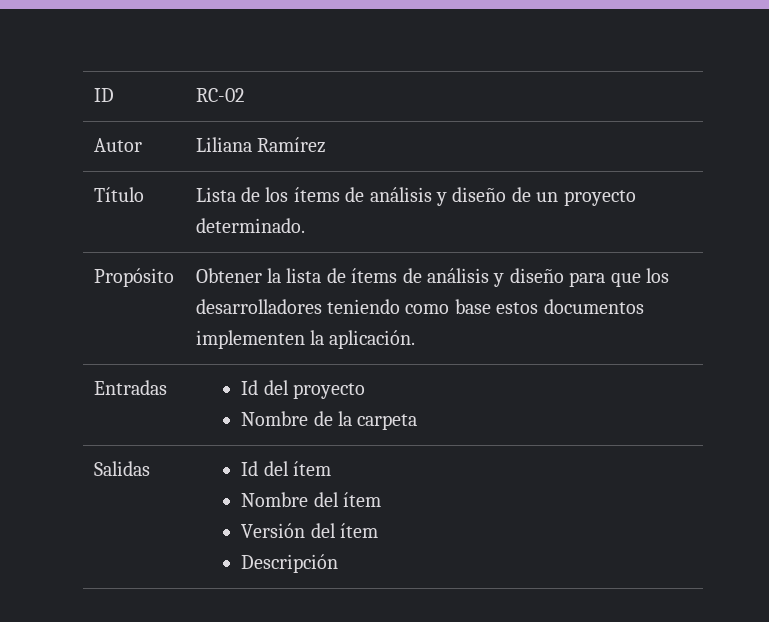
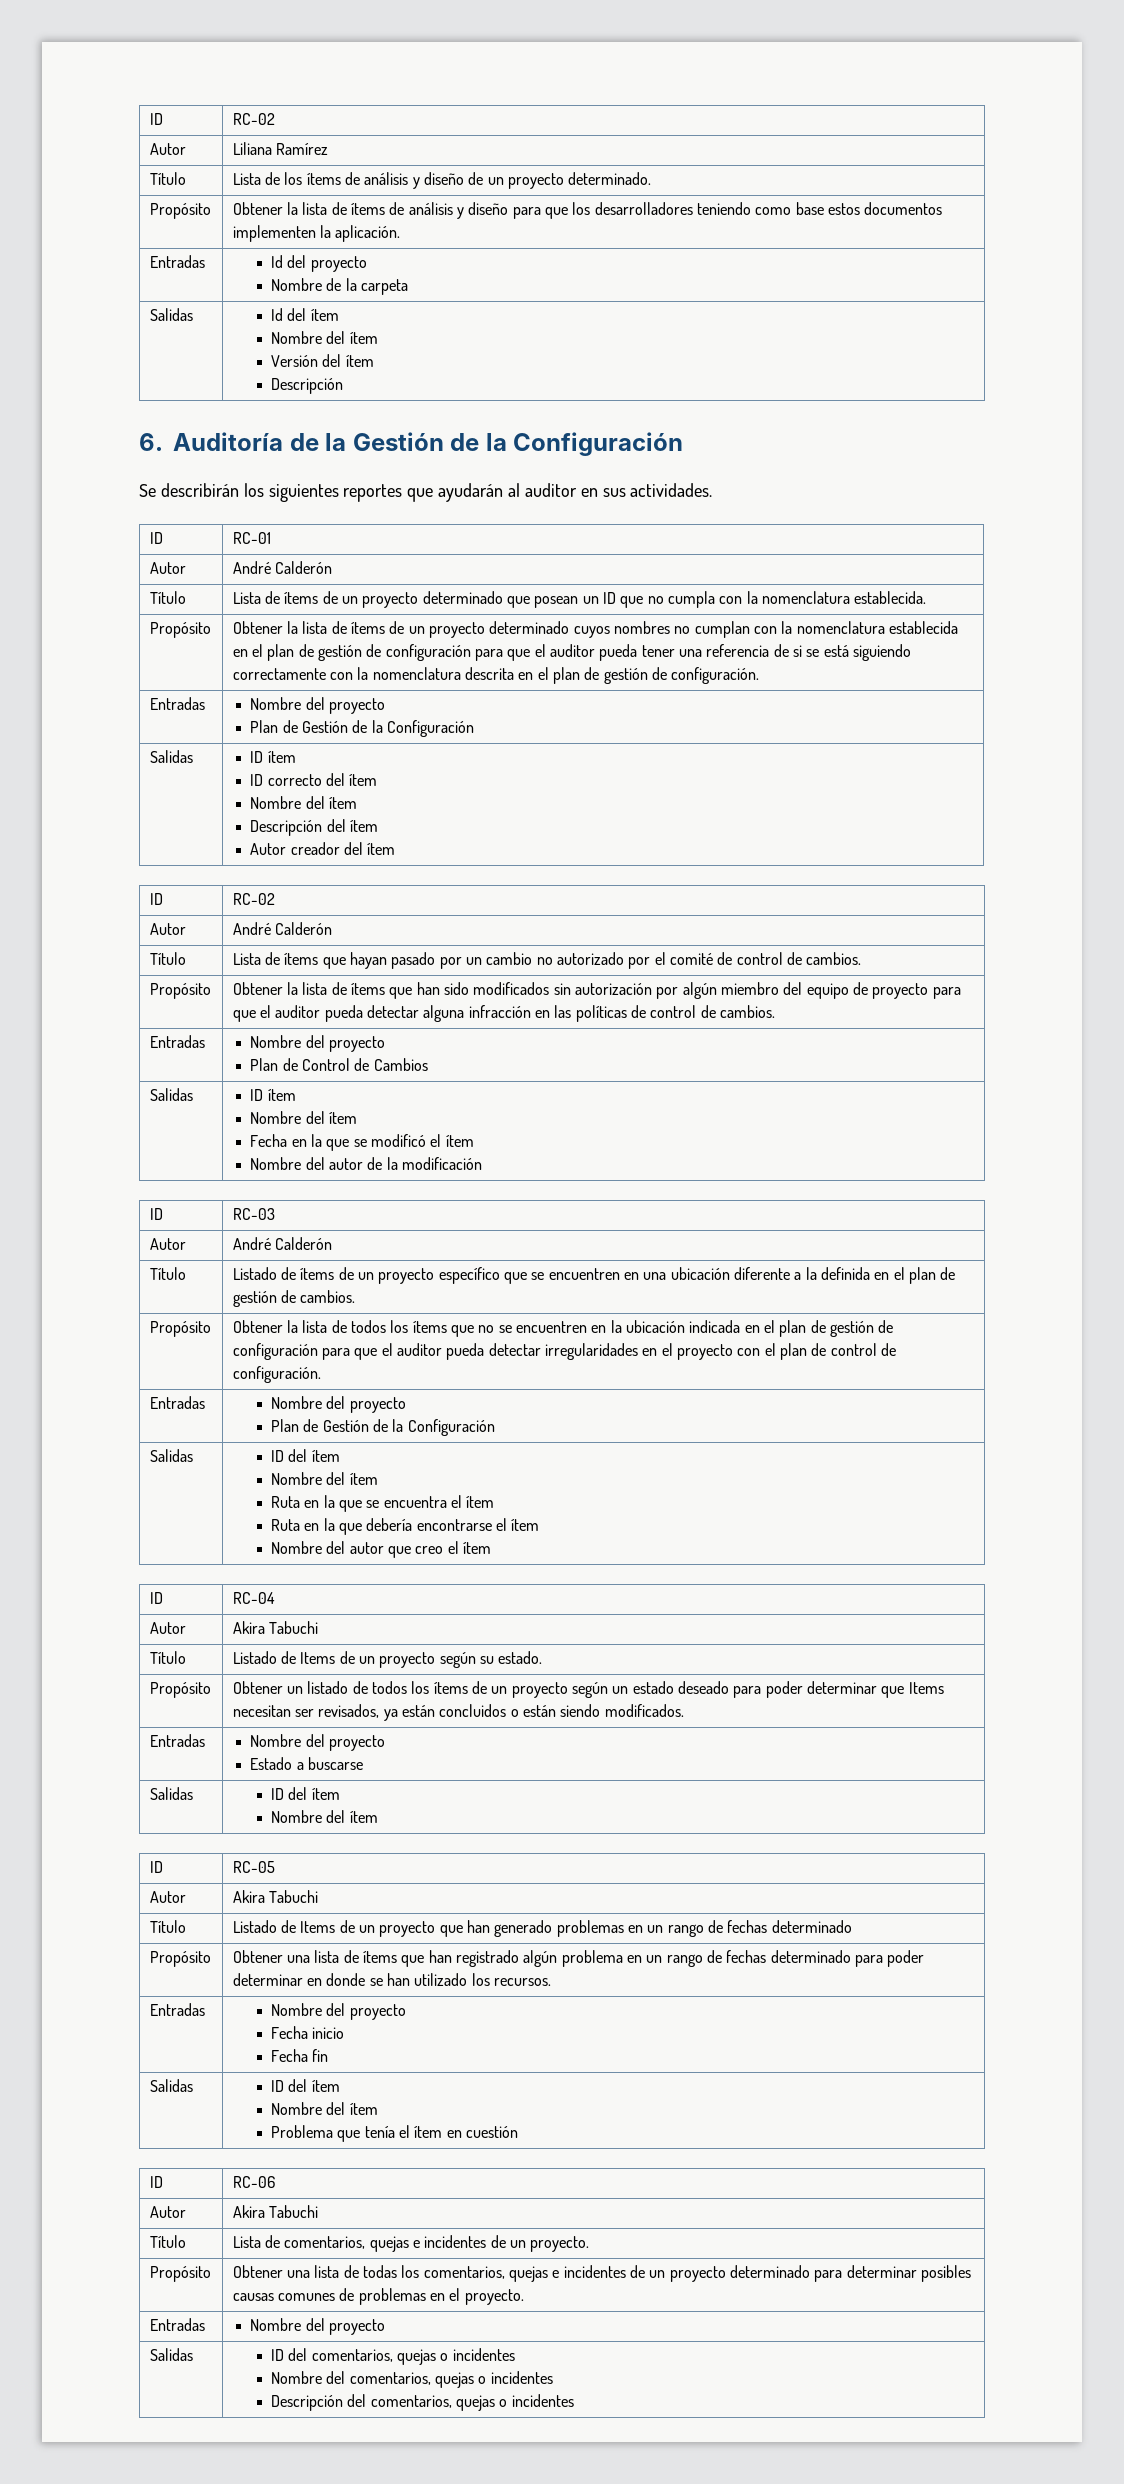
+ 6. Auditoría de la Gestión de la Configuración
+ Se describirán los siguientes reportes que ayudarán al auditor en sus actividades.
+ ID | RC-01
+ Autor | André Calderón
+ Título | Lista de ítems de un proyecto determinado que posean un ID que no cumpla con la nomenclatura establecida.
+ Propósito | Obtener la lista de ítems de un proyecto determinado cuyos nombres no cumplan con la nomenclatura establecida en el plan de gestión de configuración para que el auditor pueda tener una referencia de si se está siguiendo correctamente con la nomenclatura descrita en el plan de gestión de configuración.
+ Entradas | Nombre del proyecto
+ Plan de Gestión de la Configuración
+ Salidas | ID ítem
+ ID correcto del ítem
+ Nombre del ítem
+ Descripción del ítem
+ Autor creador del ítem
+ ID | RC-02
+ Autor | André Calderón
+ Título | Lista de ítems que hayan pasado por un cambio no autorizado por el comité de control de cambios.
+ Propósito | Obtener la lista de ítems que han sido modificados sin autorización por algún miembro del equipo de proyecto para que el auditor pueda detectar alguna infracción en las políticas de control de cambios.
+ Entradas | Nombre del proyecto
+ Plan de Control de Cambios
+ Salidas | ID ítem
+ Nombre del ítem
+ Fecha en la que se modificó el ítem
+ Nombre del autor de la modificación
+ ID | RC-03
+ Autor | André Calderón
+ Título | Listado de ítems de un proyecto específico que se encuentren en una ubicación diferente a la definida en el plan de gestión de cambios.
+ Propósito | Obtener la lista de todos los ítems que no se encuentren en la ubicación indicada en el plan de gestión de configuración para que el auditor pueda detectar irregularidades en el proyecto con el plan de control de configuración.
+ Entradas | Nombre del proyecto
+ Plan de Gestión de la Configuración
+ Salidas | ID del ítem
+ Nombre del ítem
+ Ruta en la que se encuentra el ítem
+ Ruta en la que debería encontrarse el ítem
+ Nombre del autor que creo el ítem
+ ID | RC-04
+ Autor | Akira Tabuchi
+ Título | Listado de Items de un proyecto según su estado.
+ Propósito | Obtener un listado de todos los ítems de un proyecto según un estado deseado para poder determinar que Items necesitan ser revisados, ya están concluidos o están siendo modificados.
+ Entradas | Nombre del proyecto
+ Estado a buscarse
+ Salidas | ID del ítem
+ Nombre del ítem
+ ID | RC-05
+ Autor | Akira Tabuchi
+ Título | Listado de Items de un proyecto que han generado problemas en un rango de fechas determinado
+ Propósito | Obtener una lista de ítems que han registrado algún problema en un rango de fechas determinado para poder determinar en donde se han utilizado los recursos.
+ Entradas | Nombre del proyecto
+ Fecha inicio
+ Fecha fin
+ Salidas | ID del ítem
+ Nombre del ítem
+ Problema que tenía el ítem en cuestión
+ ID | RC-06
+ Autor | Akira Tabuchi
+ Título | Lista de comentarios, quejas e incidentes de un proyecto.
+ Propósito | Obtener una lista de todas los comentarios, quejas e incidentes de un proyecto determinado para determinar posibles causas comunes de problemas en el proyecto.
+ Entradas | Nombre del proyecto
+ Salidas | ID del comentarios, quejas o incidentes
+ Nombre del comentarios, quejas o incidentes
+ Descripción del comentarios, quejas o incidentes

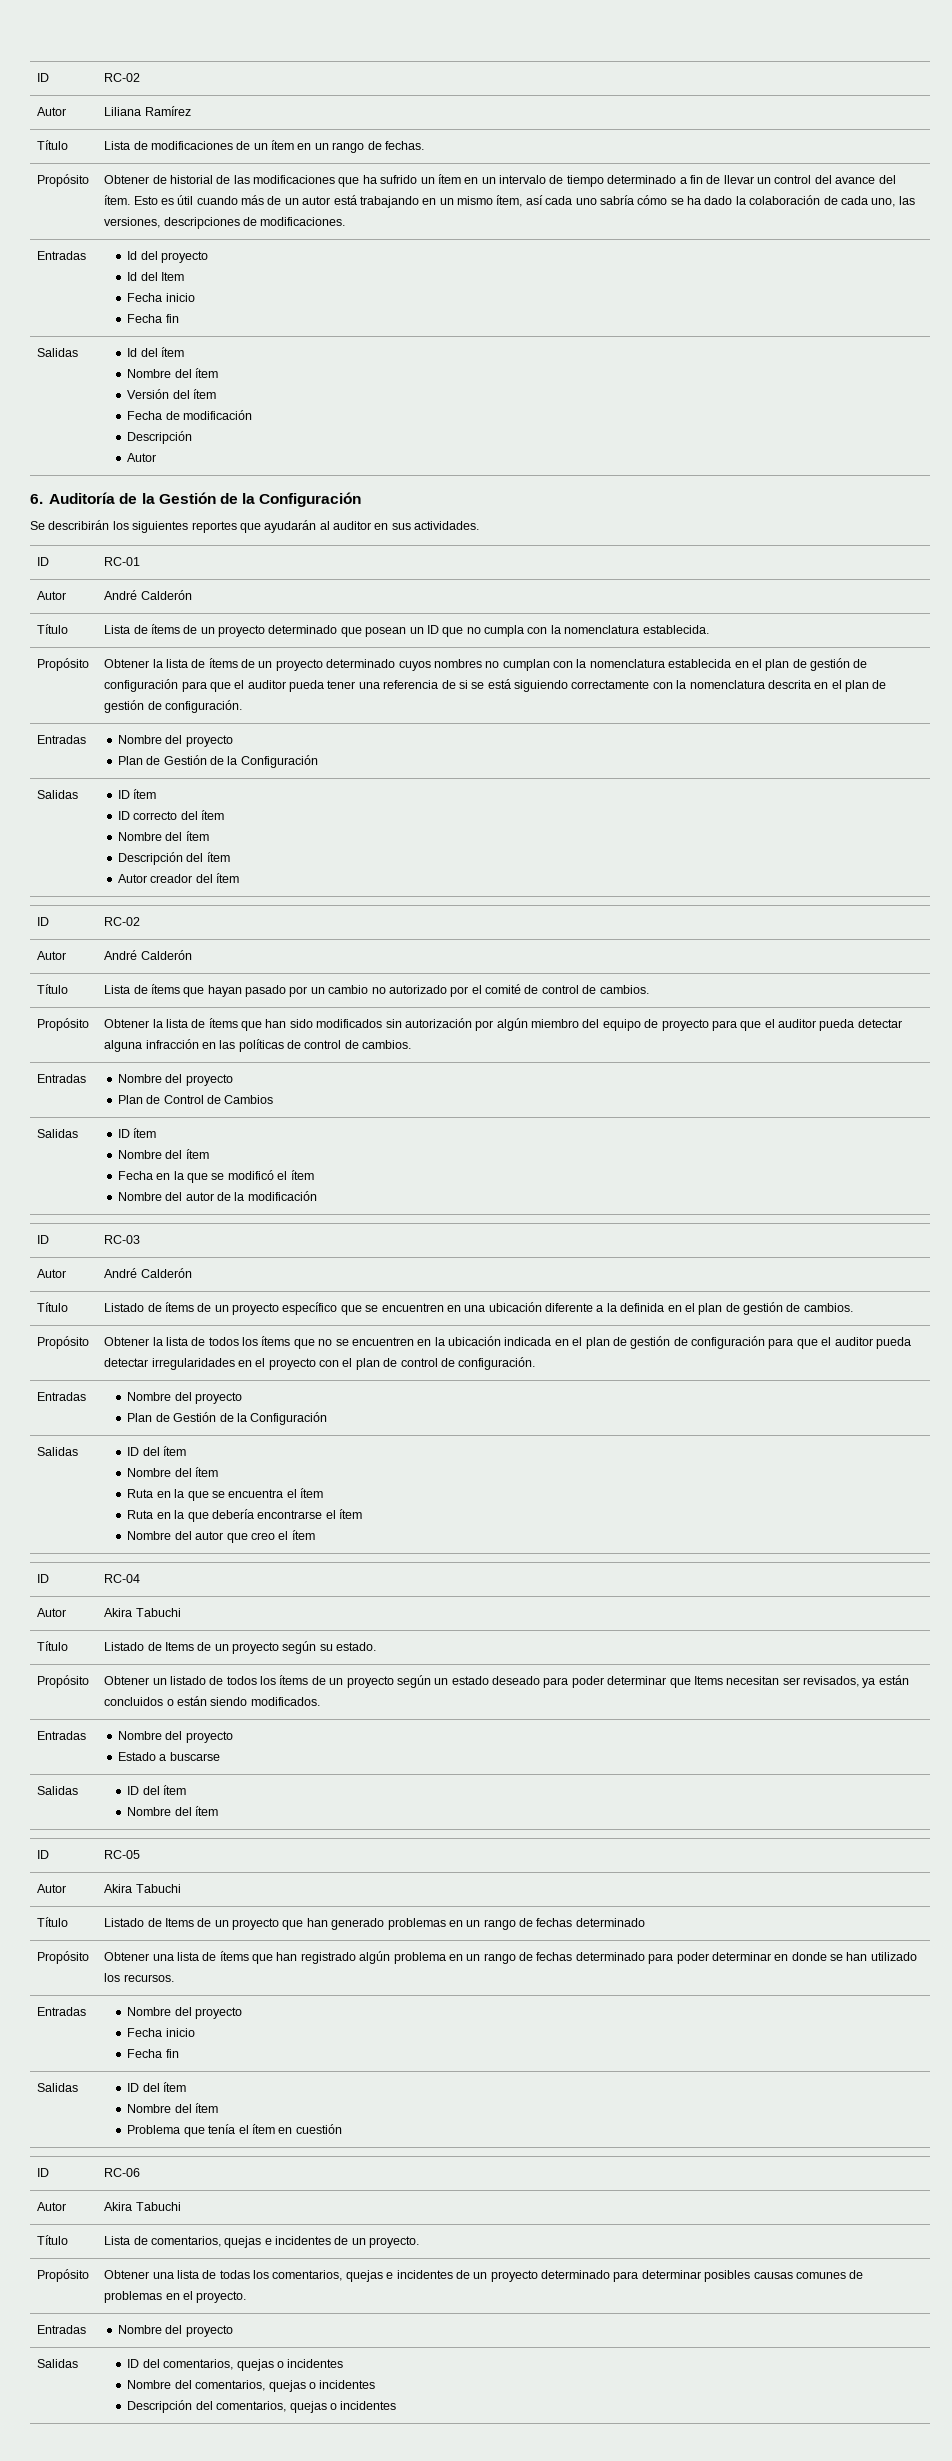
- Título | Lista de los ítems de análisis y diseño de un proyecto determinado.
- Propósito | Obtener la lista de ítems de análisis y diseño para que los desarrolladores teniendo como base estos documentos implementen la aplicación.
+ Título | Lista de modificaciones de un ítem en un rango de fechas.
+ Propósito | Obtener de historial de las modificaciones que ha sufrido un ítem en un intervalo de tiempo determinado a fin de llevar un control del avance del ítem. Esto es útil cuando más de un autor está trabajando en un mismo ítem, así cada uno sabría cómo se ha dado la colaboración de cada uno, las versiones, descripciones de modificaciones.
  Entradas | Id del proyecto
- Nombre de la carpeta
+ Id del Item
+ Fecha inicio
+ Fecha fin
  Salidas | Id del ítem
  Nombre del ítem
  Versión del ítem
+ Fecha de modificación
  Descripción
+ Autor

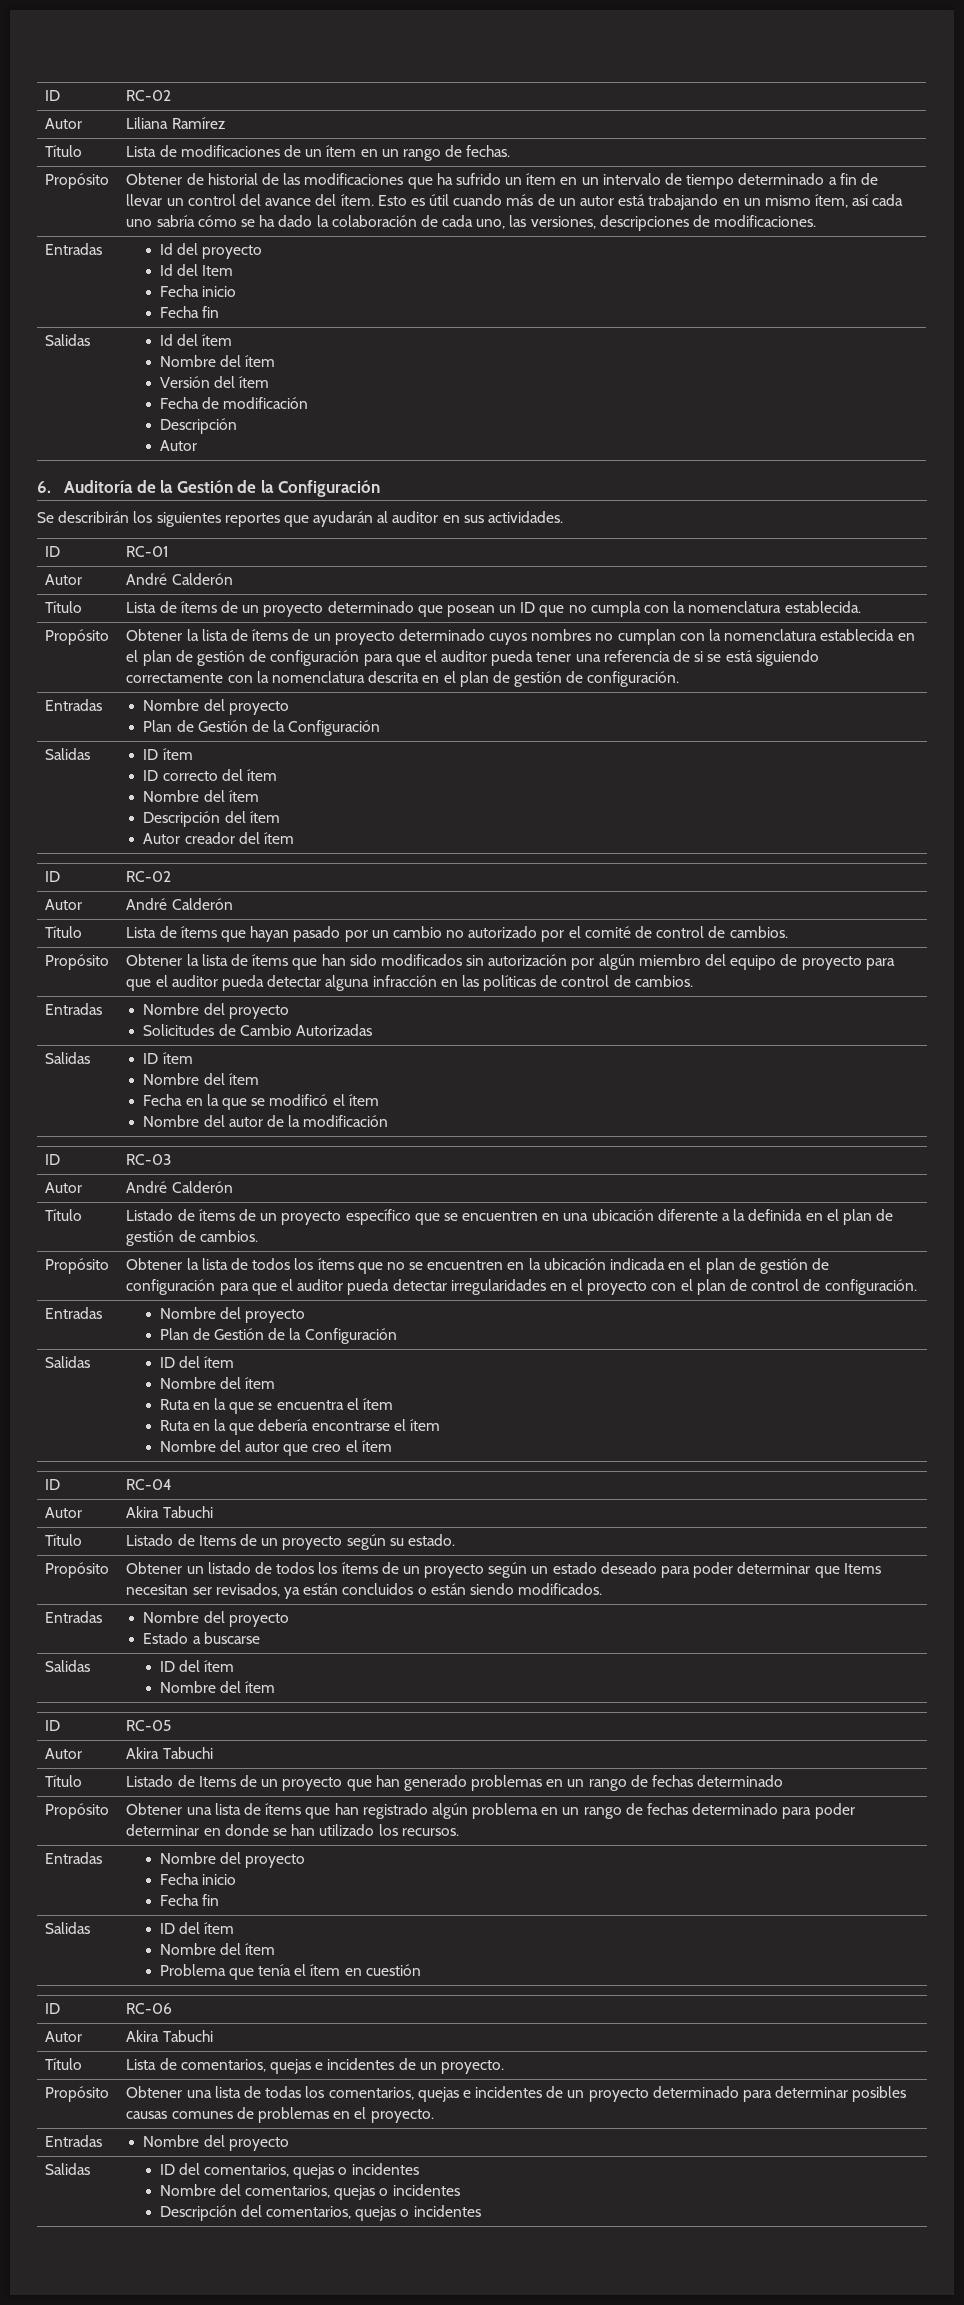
  Propósito | Obtener la lista de ítems que han sido modificados sin autorización por algún miembro del equipo de proyecto para que el auditor pueda detectar alguna infracción en las políticas de control de cambios.
  Entradas | Nombre del proyecto
- Plan de Control de Cambios
+ Solicitudes de Cambio Autorizadas

